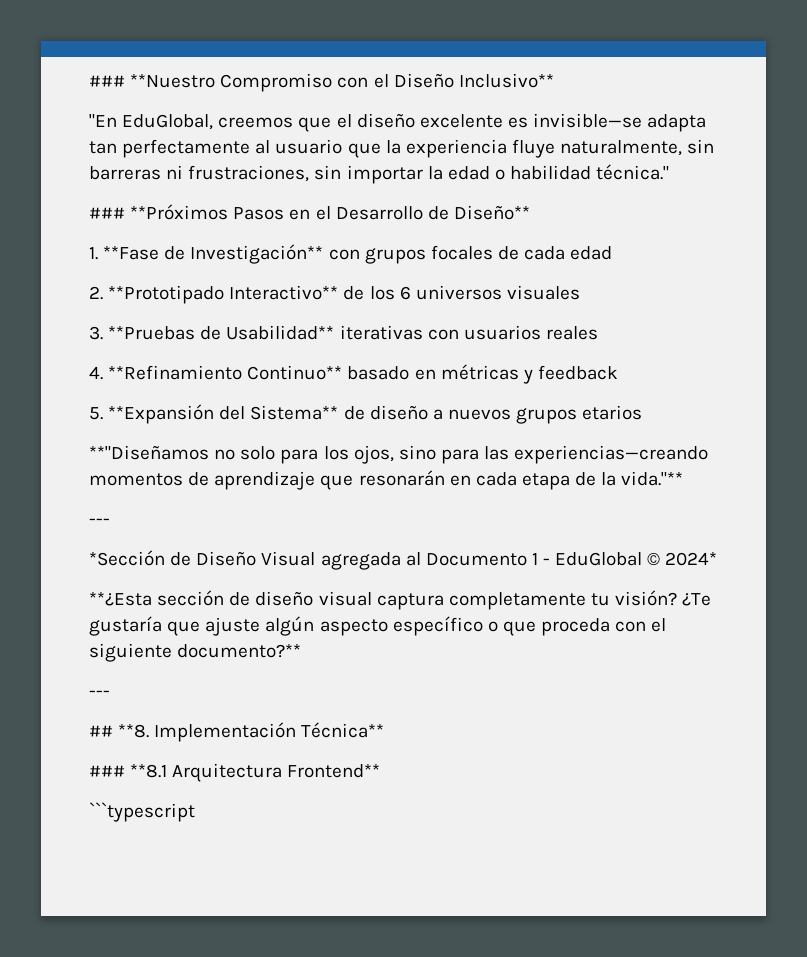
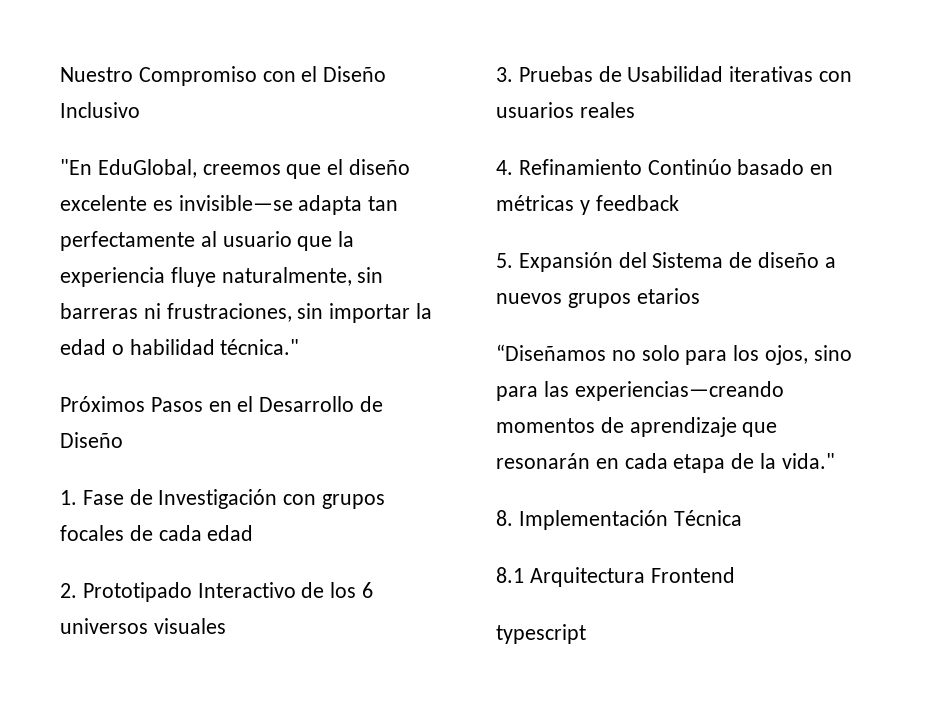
- ### **Nuestro Compromiso con el Diseño Inclusivo**
+ Nuestro Compromiso con el Diseño Inclusivo
- ### **Próximos Pasos en el Desarrollo de Diseño**
+ Próximos Pasos en el Desarrollo de Diseño
- 1. **Fase de Investigación** con grupos focales de cada edad
+ 1. Fase de Investigación con grupos focales de cada edad
- 2. **Prototipado Interactivo** de los 6 universos visuales
+ 2. Prototipado Interactivo de los 6 universos visuales
- 3. **Pruebas de Usabilidad** iterativas con usuarios reales
+ 3. Pruebas de Usabilidad iterativas con usuarios reales
- 4. **Refinamiento Continuo** basado en métricas y feedback
+ 4. Refinamiento Continúo basado en métricas y feedback
- 5. **Expansión del Sistema** de diseño a nuevos grupos etarios
+ 5. Expansión del Sistema de diseño a nuevos grupos etarios
- **"Diseñamos no solo para los ojos, sino para las experiencias—creando momentos de aprendizaje que resonarán en cada etapa de la vida."**
- ---
- *Sección de Diseño Visual agregada al Documento 1 - EduGlobal © 2024*
- **¿Esta sección de diseño visual captura completamente tu visión? ¿Te gustaría que ajuste algún aspecto específico o que proceda con el siguiente documento?**
- ---
- ## **8. Implementación Técnica**
- ### **8.1 Arquitectura Frontend**
- ```typescript
+ “Diseñamos no solo para los ojos, sino para las experiencias—creando momentos de aprendizaje que resonarán en cada etapa de la vida."
+ 8. Implementación Técnica
+ 8.1 Arquitectura Frontend
+ typescript

